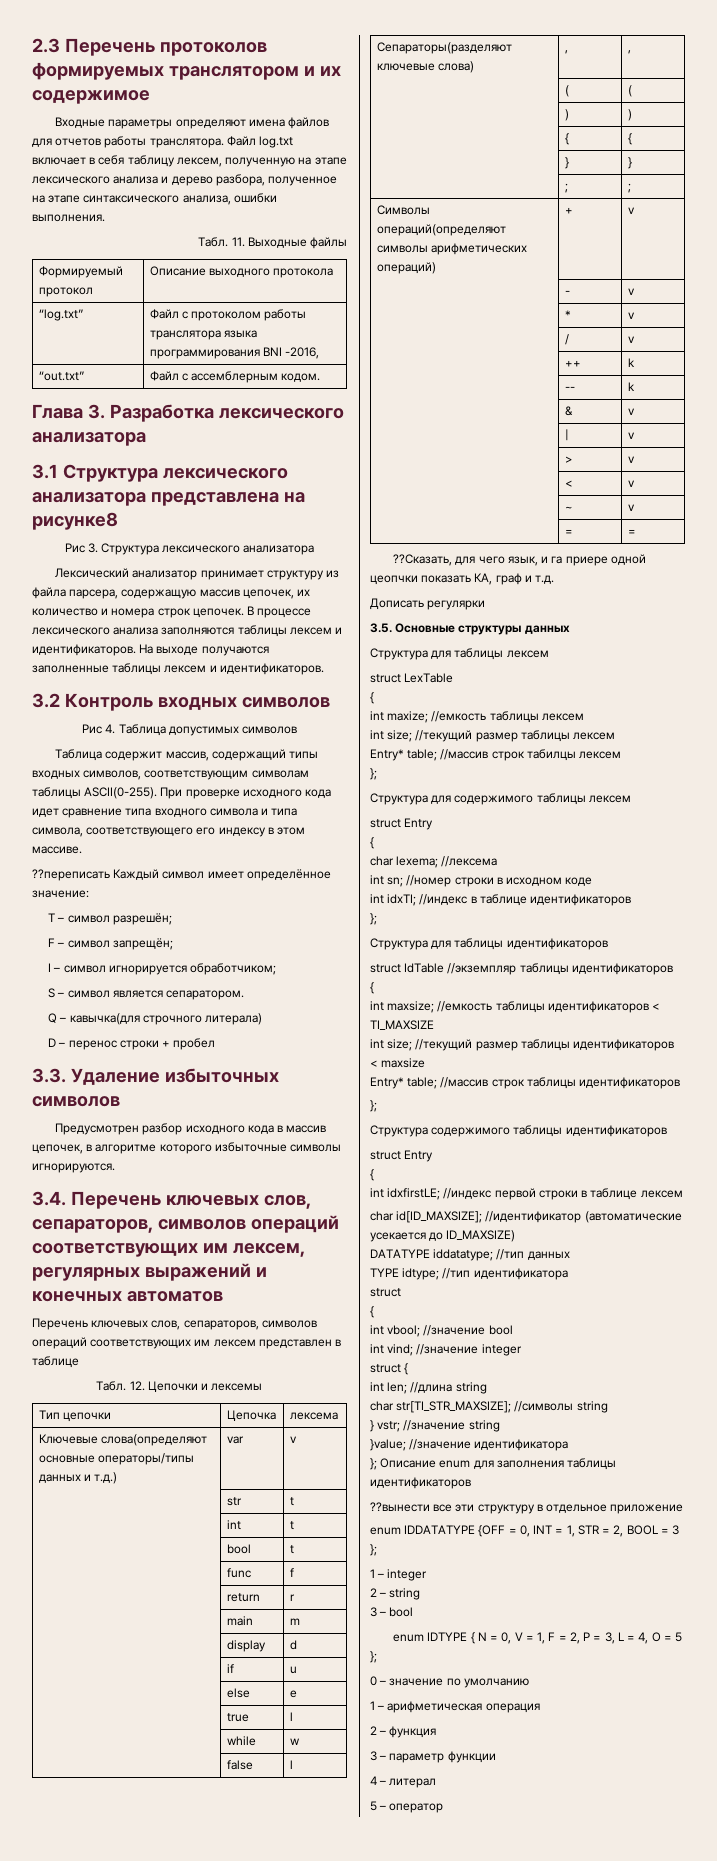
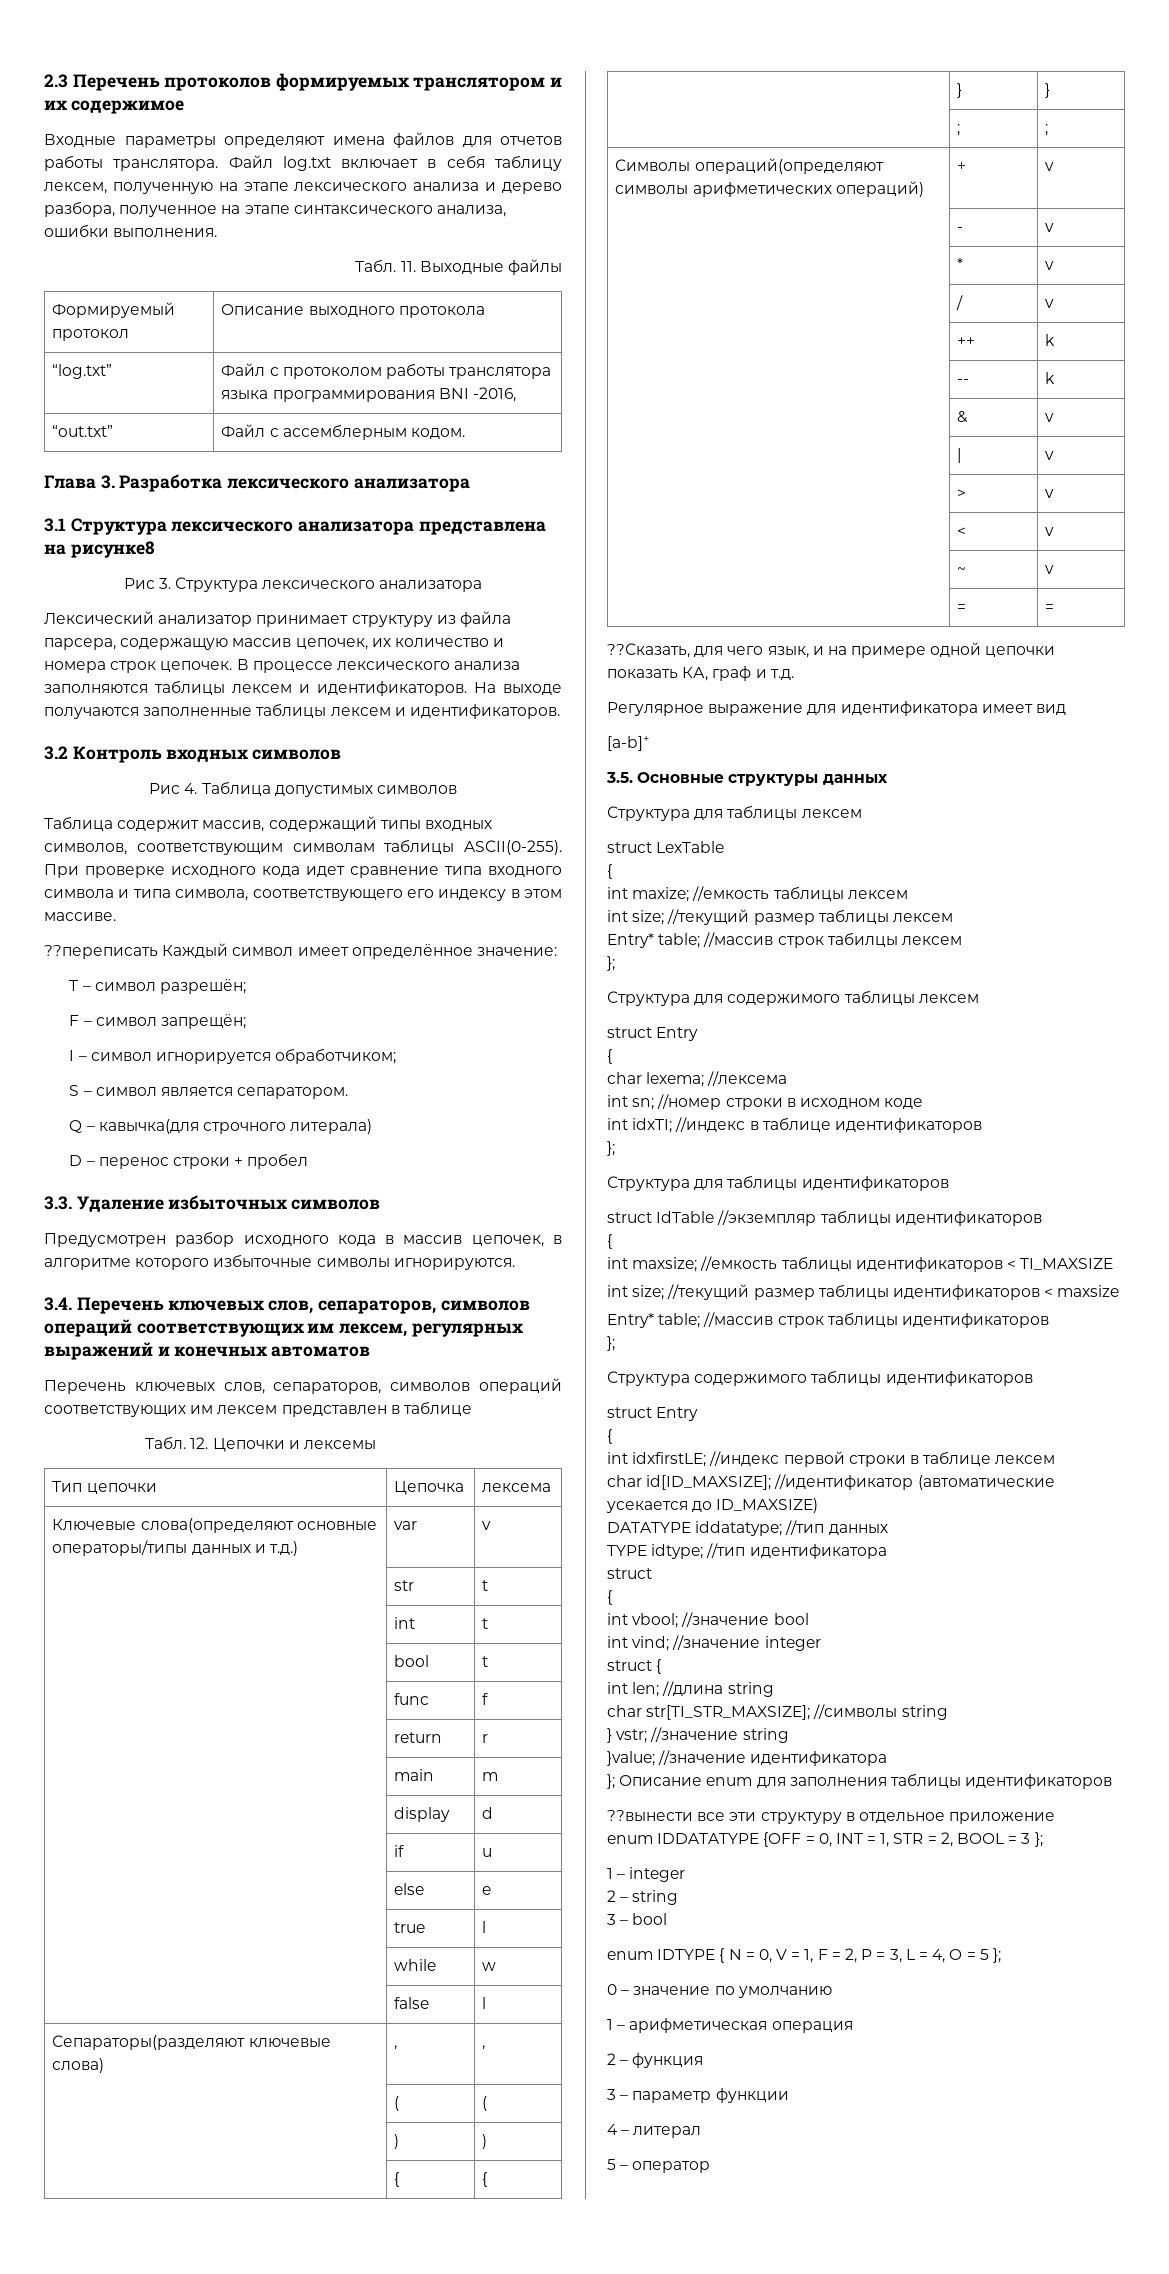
- ??Сказать, для чего язык, и га приере одной цеопчки показать КА, граф и т.д.
+ ??Сказать, для чего язык, и на примере одной цепочки показать КА, граф и т.д.
- Дописать регулярки
+ Регулярное выражение для идентификатора имеет вид
+ [a-b]+

